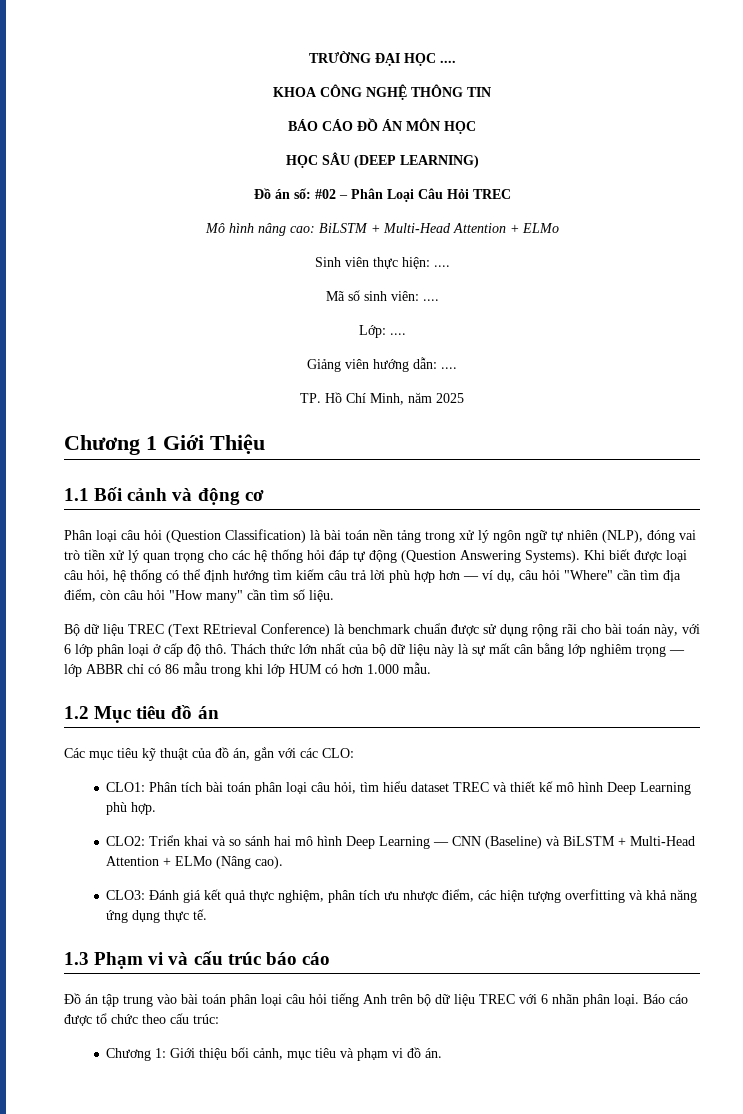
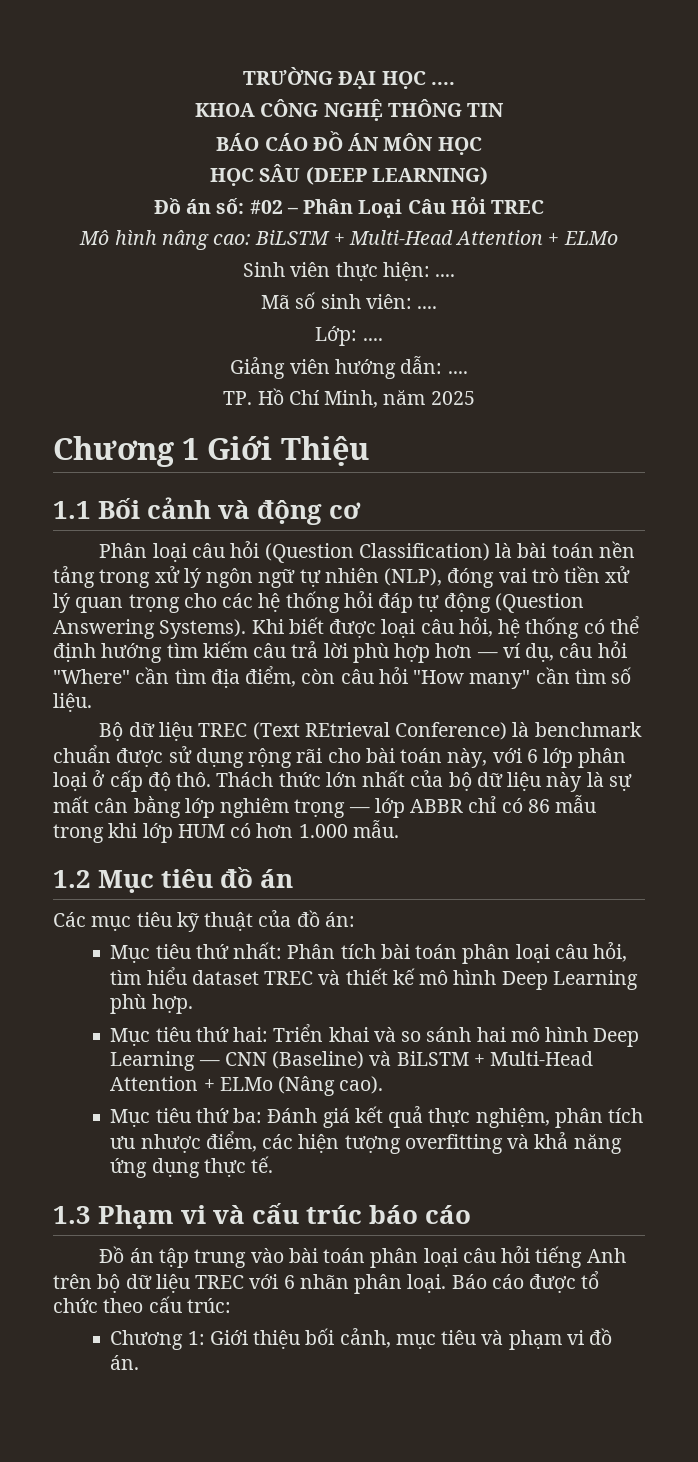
- Các mục tiêu kỹ thuật của đồ án, gắn với các CLO:
- CLO1: Phân tích bài toán phân loại câu hỏi, tìm hiểu dataset TREC và thiết kế mô hình Deep Learning phù hợp.
+ Các mục tiêu kỹ thuật của đồ án:
+ Mục tiêu thứ nhất: Phân tích bài toán phân loại câu hỏi, tìm hiểu dataset TREC và thiết kế mô hình Deep Learning phù hợp.
- CLO2: Triển khai và so sánh hai mô hình Deep Learning — CNN (Baseline) và BiLSTM + Multi-Head Attention + ELMo (Nâng cao).
+ Mục tiêu thứ hai: Triển khai và so sánh hai mô hình Deep Learning — CNN (Baseline) và BiLSTM + Multi-Head Attention + ELMo (Nâng cao).
- CLO3: Đánh giá kết quả thực nghiệm, phân tích ưu nhược điểm, các hiện tượng overfitting và khả năng ứng dụng thực tế.
+ Mục tiêu thứ ba: Đánh giá kết quả thực nghiệm, phân tích ưu nhược điểm, các hiện tượng overfitting và khả năng ứng dụng thực tế.

